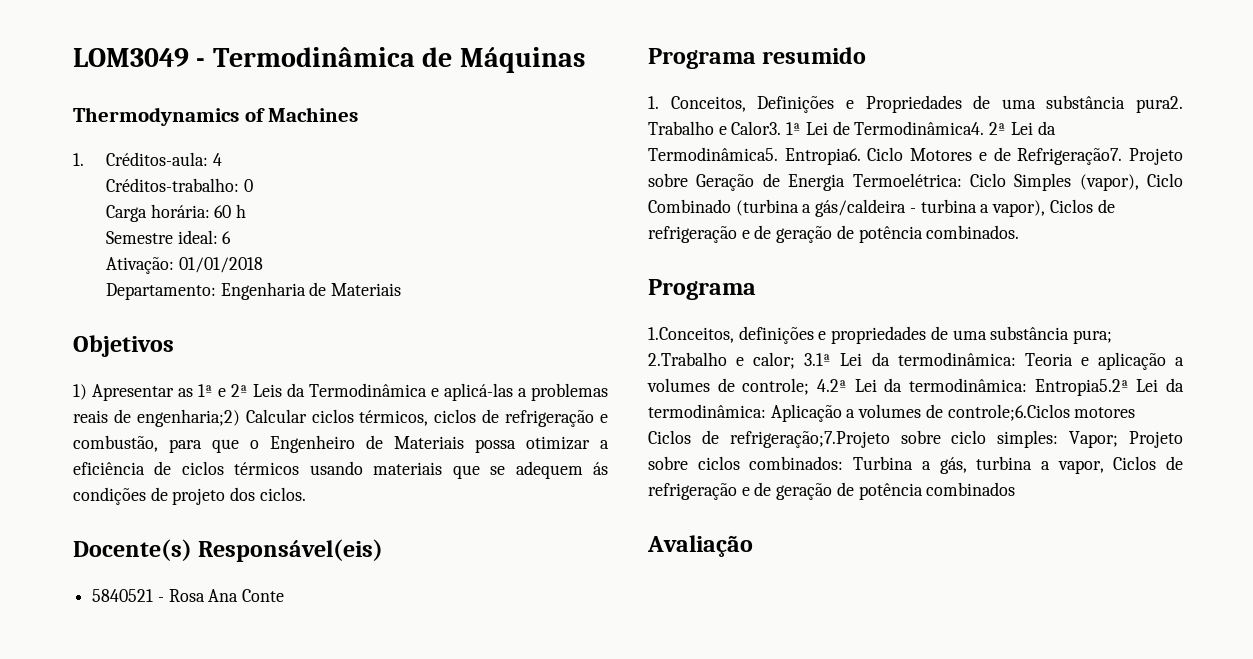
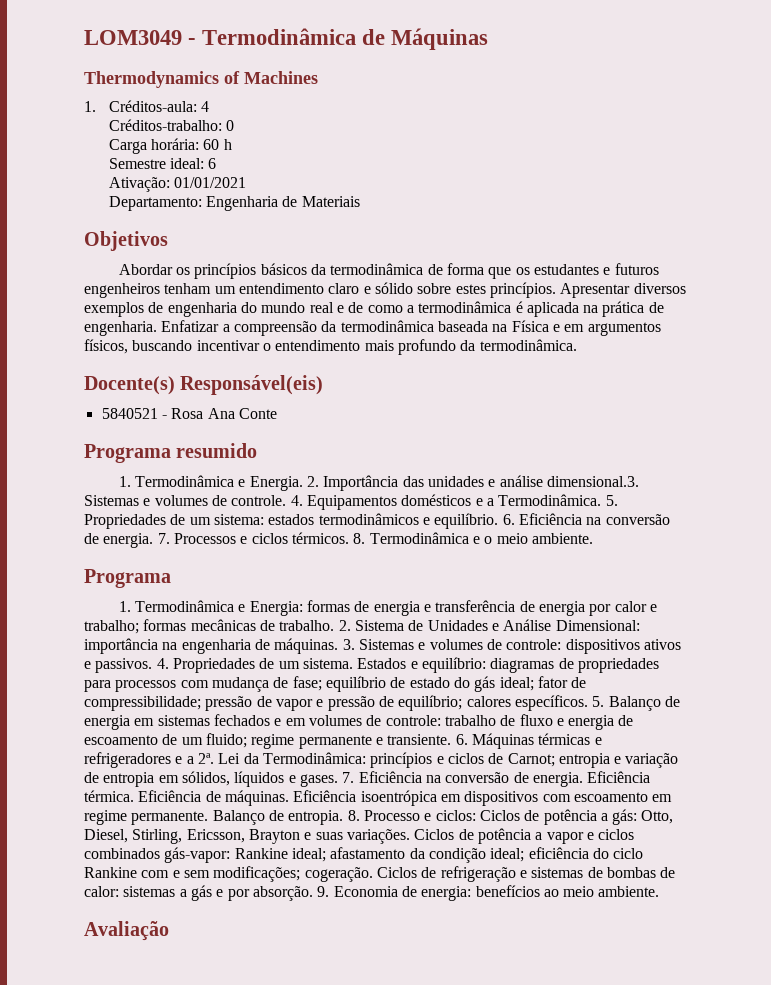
- Ativação: 01/01/2018
+ Ativação: 01/01/2021
- 1) Apresentar as 1ª e 2ª Leis da Termodinâmica e aplicá-las a problemas reais de engenharia;2) Calcular ciclos térmicos, ciclos de refrigeração e combustão, para que o Engenheiro de Materiais possa otimizar a eficiência de ciclos térmicos usando materiais que se adequem ás condições de projeto dos ciclos.
+ Abordar os princípios básicos da termodinâmica de forma que os estudantes e futuros engenheiros tenham um entendimento claro e sólido sobre estes princípios. Apresentar diversos exemplos de engenharia do mundo real e de como a termodinâmica é aplicada na prática de engenharia. Enfatizar a compreensão da termodinâmica baseada na Física e em argumentos físicos, buscando incentivar o entendimento mais profundo da termodinâmica.
- 1. Conceitos, Definições e Propriedades de uma substância pura2. Trabalho e Calor3. 1ª Lei de Termodinâmica4. 2ª Lei da Termodinâmica5. Entropia6. Ciclo Motores e de Refrigeração7. Projeto sobre Geração de Energia Termoelétrica: Ciclo Simples (vapor), Ciclo Combinado (turbina a gás/caldeira - turbina a vapor), Ciclos de refrigeração e de geração de potência combinados.
+ 1. Termodinâmica e Energia. 2. Importância das unidades e análise dimensional.3. Sistemas e volumes de controle. 4. Equipamentos domésticos e a Termodinâmica. 5. Propriedades de um sistema: estados termodinâmicos e equilíbrio. 6. Eficiência na conversão de energia. 7. Processos e ciclos térmicos. 8. Termodinâmica e o meio ambiente.
  Programa
- 1.Conceitos, definições e propriedades de uma substância pura; 2.Trabalho e calor; 3.1ª Lei da termodinâmica: Teoria e aplicação a volumes de controle; 4.2ª Lei da termodinâmica: Entropia5.2ª Lei da termodinâmica: Aplicação a volumes de controle;6.Ciclos motores Ciclos de refrigeração;7.Projeto sobre ciclo simples: Vapor; Projeto sobre ciclos combinados: Turbina a gás, turbina a vapor, Ciclos de refrigeração e de geração de potência combinados
+ 1. Termodinâmica e Energia: formas de energia e transferência de energia por calor e trabalho; formas mecânicas de trabalho. 2. Sistema de Unidades e Análise Dimensional: importância na engenharia de máquinas. 3. Sistemas e volumes de controle: dispositivos ativos e passivos. 4. Propriedades de um sistema. Estados e equilíbrio: diagramas de propriedades para processos com mudança de fase; equilíbrio de estado do gás ideal; fator de compressibilidade; pressão de vapor e pressão de equilíbrio; calores específicos. 5. Balanço de energia em sistemas fechados e em volumes de controle: trabalho de fluxo e energia de escoamento de um fluido; regime permanente e transiente. 6. Máquinas térmicas e refrigeradores e a 2ª. Lei da Termodinâmica: princípios e ciclos de Carnot; entropia e variação de entropia em sólidos, líquidos e gases. 7. Eficiência na conversão de energia. Eficiência térmica. Eficiência de máquinas. Eficiência isoentrópica em dispositivos com escoamento em regime permanente. Balanço de entropia. 8. Processo e ciclos: Ciclos de potência a gás: Otto, Diesel, Stirling, Ericsson, Brayton e suas variações. Ciclos de potência a vapor e ciclos combinados gás-vapor: Rankine ideal; afastamento da condição ideal; eficiência do ciclo Rankine com e sem modificações; cogeração. Ciclos de refrigeração e sistemas de bombas de calor: sistemas a gás e por absorção. 9. Economia de energia: benefícios ao meio ambiente.

